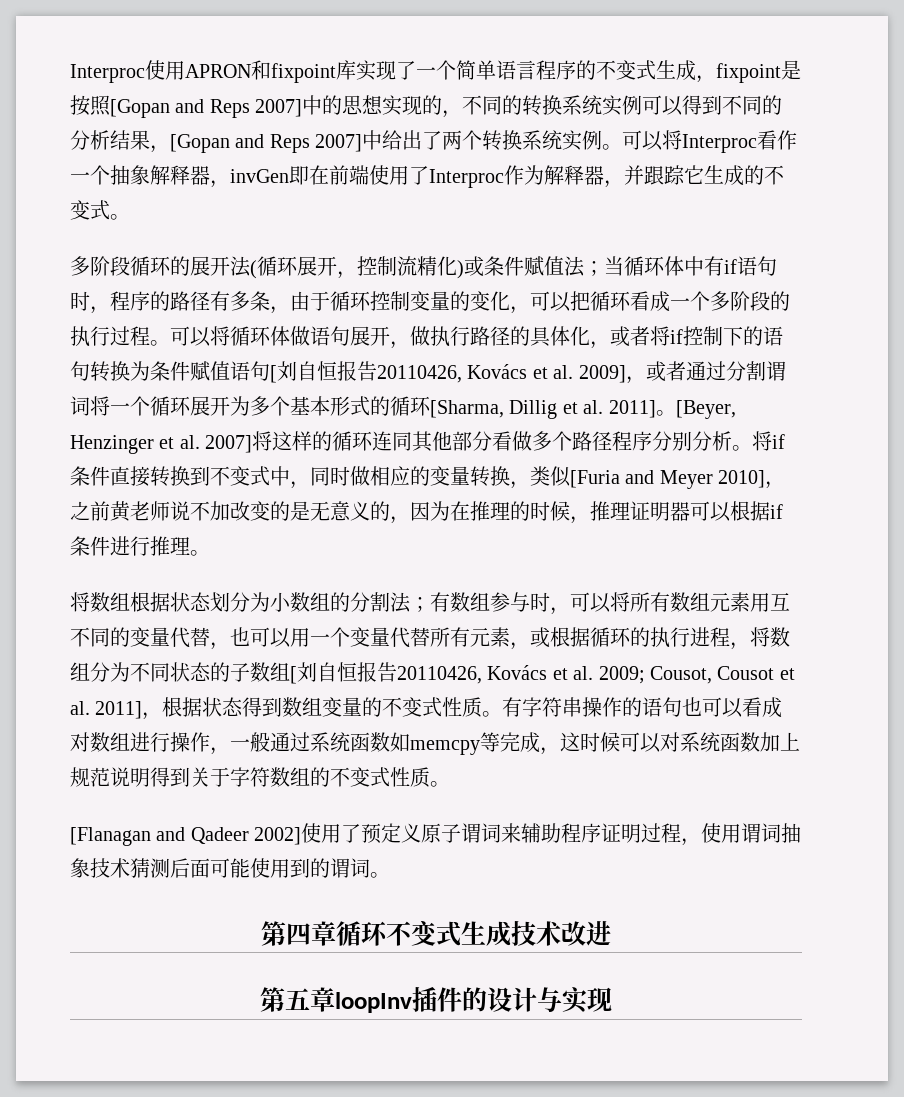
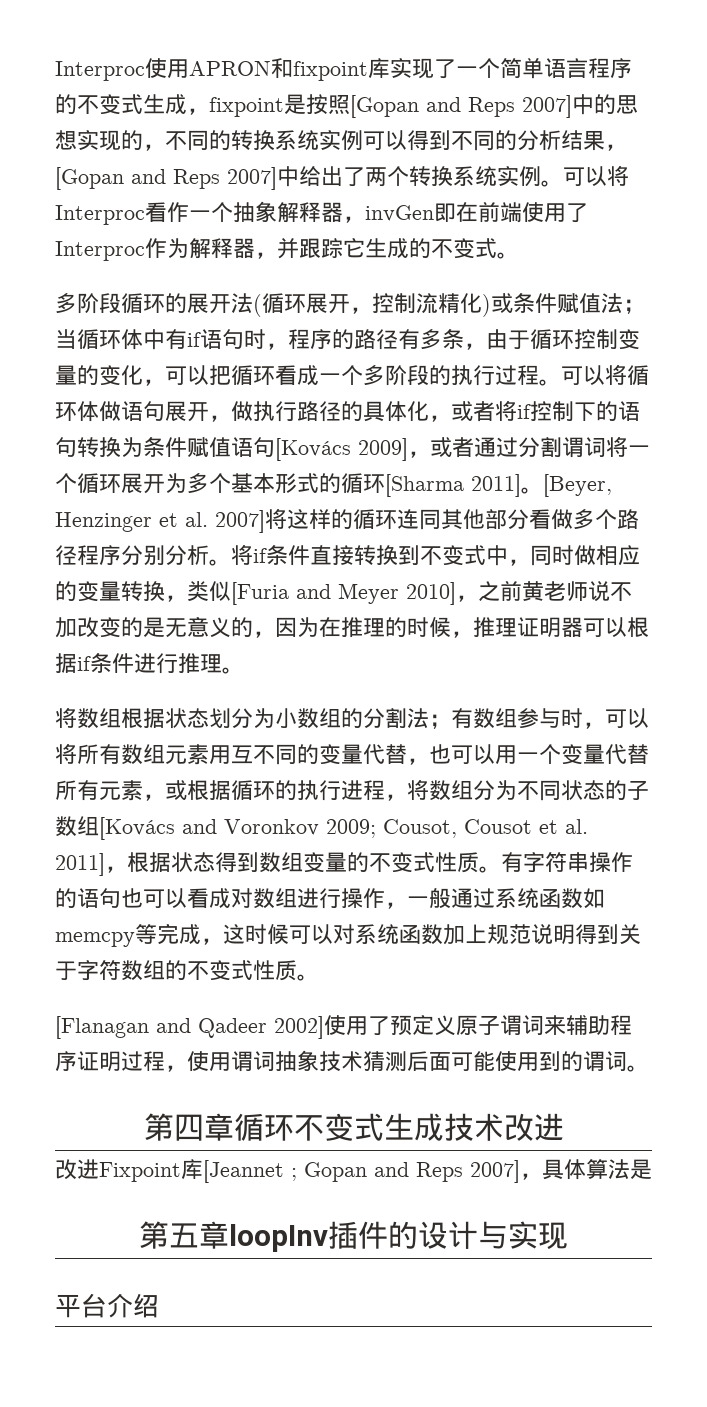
- 可以将循环体做语句展开，做执行路径的具体化，或者将if控制下的语句转换为条件赋值语句[刘自恒报告20110426, Kovács et al. 2009]，或者通过分割谓词将一个循环展开为多个基本形式的循环[Sharma, Dillig et al. 2011]。
+ 可以将循环体做语句展开，做执行路径的具体化，或者将if控制下的语句转换为条件赋值语句[Kovács 2009]，或者通过分割谓词将一个循环展开为多个基本形式的循环[Sharma 2011]。
- 将数组根据状态划分为小数组的分割法；有数组参与时，可以将所有数组元素用互不同的变量代替，也可以用一个变量代替所有元素，或根据循环的执行进程，将数组分为不同状态的子数组[刘自恒报告20110426, Kovács et al. 2009; Cousot, Cousot et al. 2011]，根据状态得到数组变量的不变式性质。
+ 将数组根据状态划分为小数组的分割法；有数组参与时，可以将所有数组元素用互不同的变量代替，也可以用一个变量代替所有元素，或根据循环的执行进程，将数组分为不同状态的子数组[Kovács and Voronkov 2009; Cousot, Cousot et al. 2011]，根据状态得到数组变量的不变式性质。
+ 改进Fixpoint库[Jeannet ; Gopan and Reps 2007]，具体算法是
+ 平台介绍

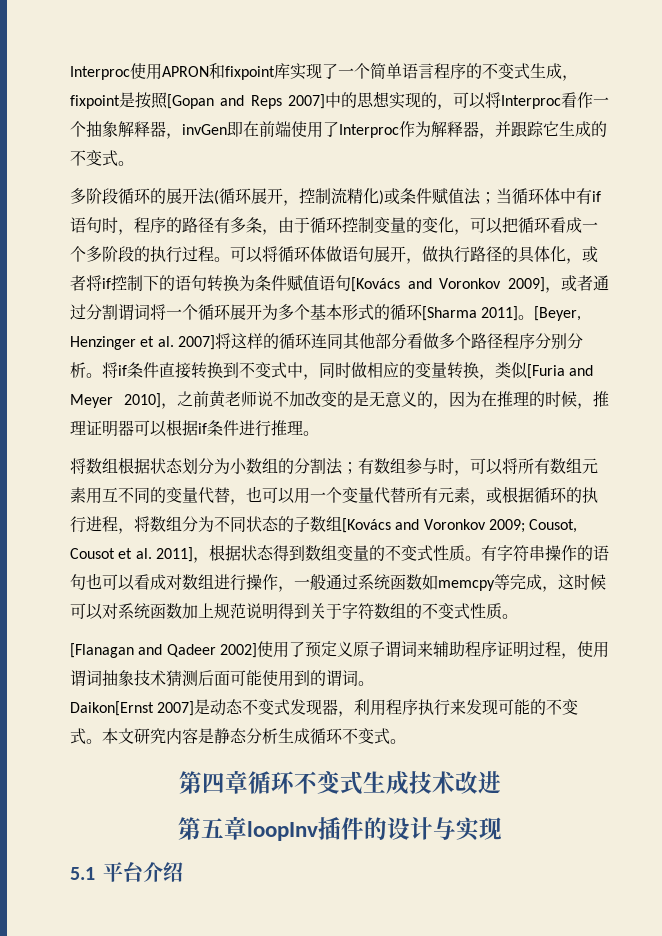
- Interproc使用APRON和fixpoint库实现了一个简单语言程序的不变式生成，fixpoint是按照[Gopan and Reps 2007]中的思想实现的，不同的转换系统实例可以得到不同的分析结果，[Gopan and Reps 2007]中给出了两个转换系统实例。可以将Interproc看作一个抽象解释器，invGen即在前端使用了Interproc作为解释器，并跟踪它生成的不变式。
+ Interproc使用APRON和fixpoint库实现了一个简单语言程序的不变式生成，fixpoint是按照[Gopan and Reps 2007]中的思想实现的，可以将Interproc看作一个抽象解释器，invGen即在前端使用了Interproc作为解释器，并跟踪它生成的不变式。
- 可以将循环体做语句展开，做执行路径的具体化，或者将if控制下的语句转换为条件赋值语句[Kovács 2009]，或者通过分割谓词将一个循环展开为多个基本形式的循环[Sharma 2011]。
+ 可以将循环体做语句展开，做执行路径的具体化，或者将if控制下的语句转换为条件赋值语句[Kovács and Voronkov 2009]，或者通过分割谓词将一个循环展开为多个基本形式的循环[Sharma 2011]。
+ Daikon[Ernst 2007]是动态不变式发现器，利用程序执行来发现可能的不变式。本文研究内容是静态分析生成循环不变式。
- 改进Fixpoint库[Jeannet ; Gopan and Reps 2007]，具体算法是
- 平台介绍
+ 5.1平台介绍

